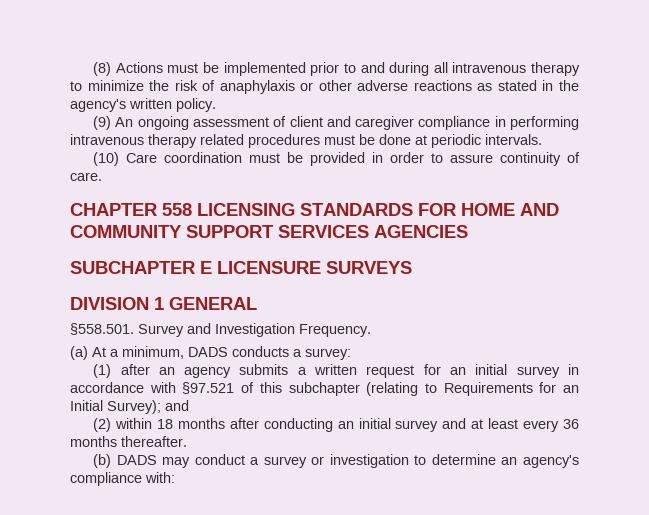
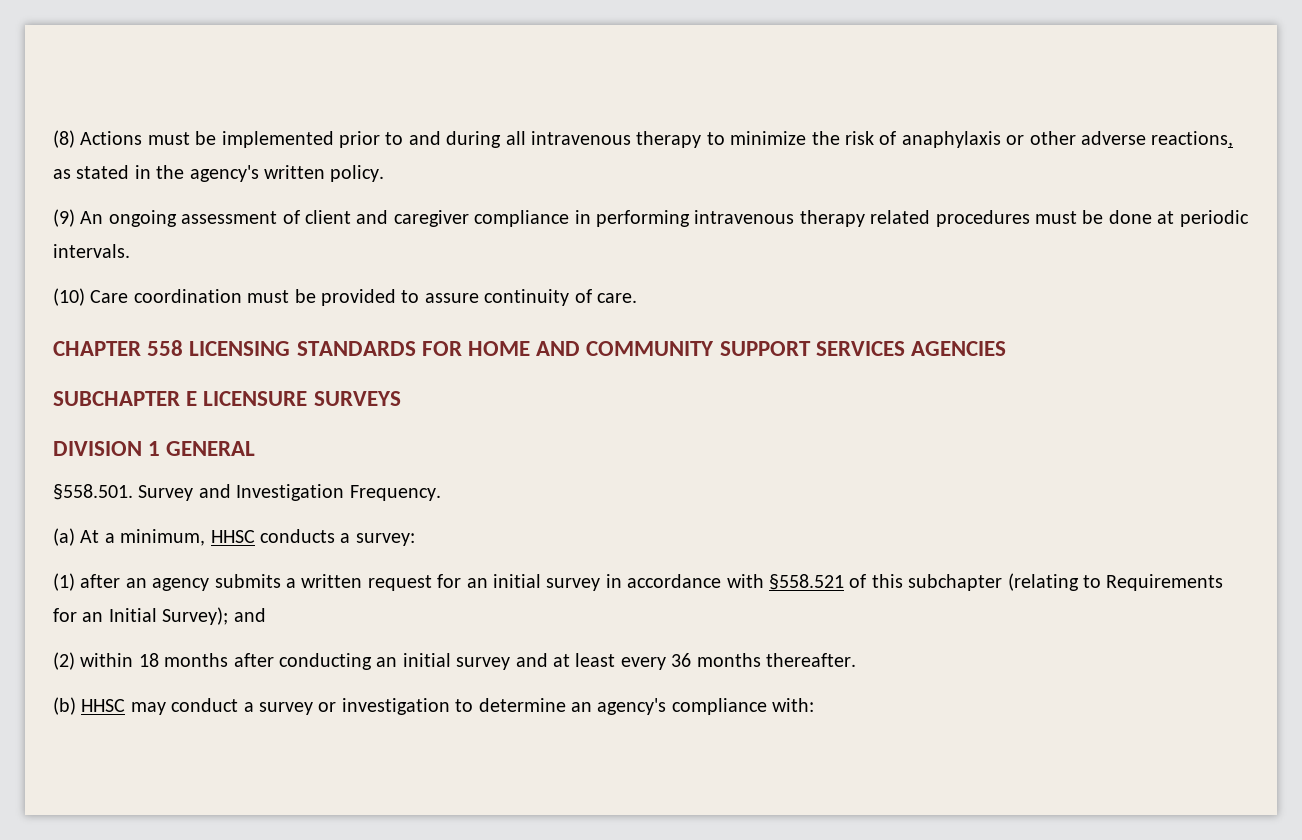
- (8) Actions must be implemented prior to and during all intravenous therapy to minimize the risk of anaphylaxis or other adverse reactions as stated in the agency's written policy.
+ (8) Actions must be implemented prior to and during all intravenous therapy to minimize the risk of anaphylaxis or other adverse reactions, as stated in the agency's written policy.
- (10) Care coordination must be provided in order to assure continuity of care.
+ (10) Care coordination must be provided to assure continuity of care.
- (a) At a minimum, DADS conducts a survey:
+ (a) At a minimum, HHSC conducts a survey:
- (1) after an agency submits a written request for an initial survey in accordance with §97.521 of this subchapter (relating to Requirements for an Initial Survey); and
+ (1) after an agency submits a written request for an initial survey in accordance with §558.521 of this subchapter (relating to Requirements for an Initial Survey); and
- (b) DADS may conduct a survey or investigation to determine an agency's compliance with:
+ (b) HHSC may conduct a survey or investigation to determine an agency's compliance with:

